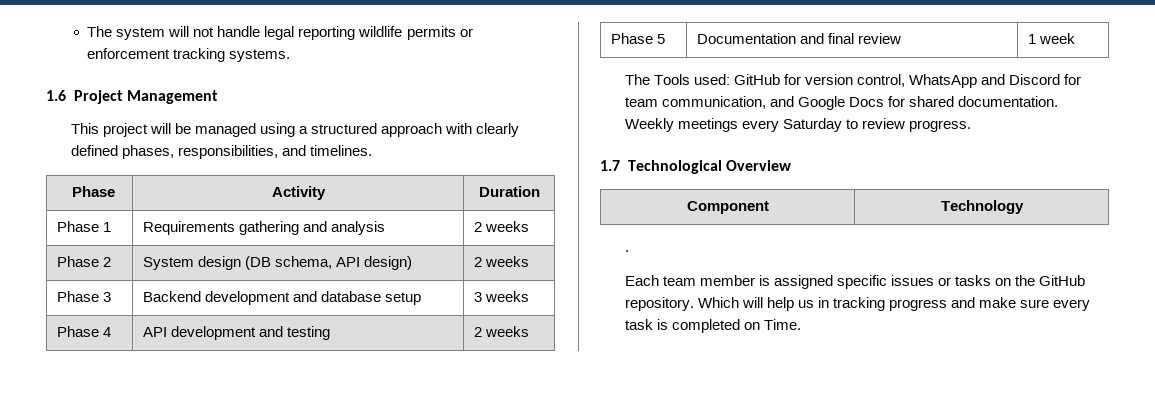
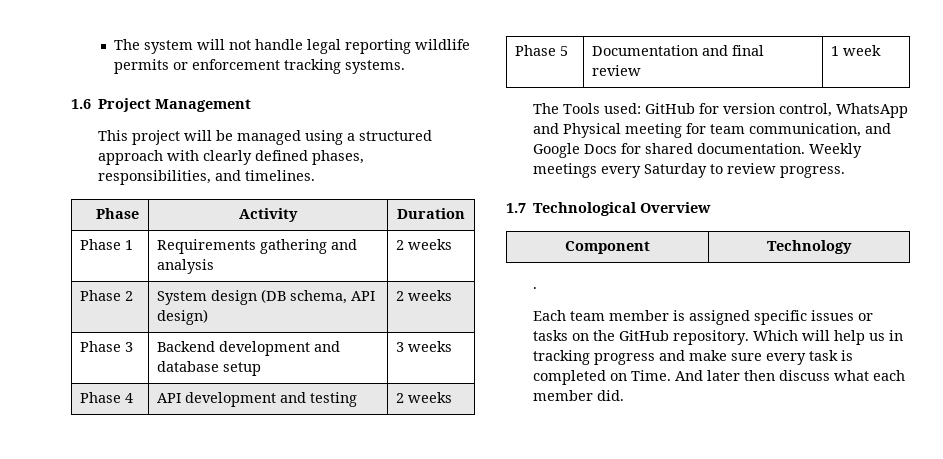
- The Tools used: GitHub for version control, WhatsApp and Discord for team communication, and Google Docs for shared documentation.
+ The Tools used: GitHub for version control, WhatsApp and Physical meeting for team communication, and Google Docs for shared documentation.
+ And later then discuss what each member did.

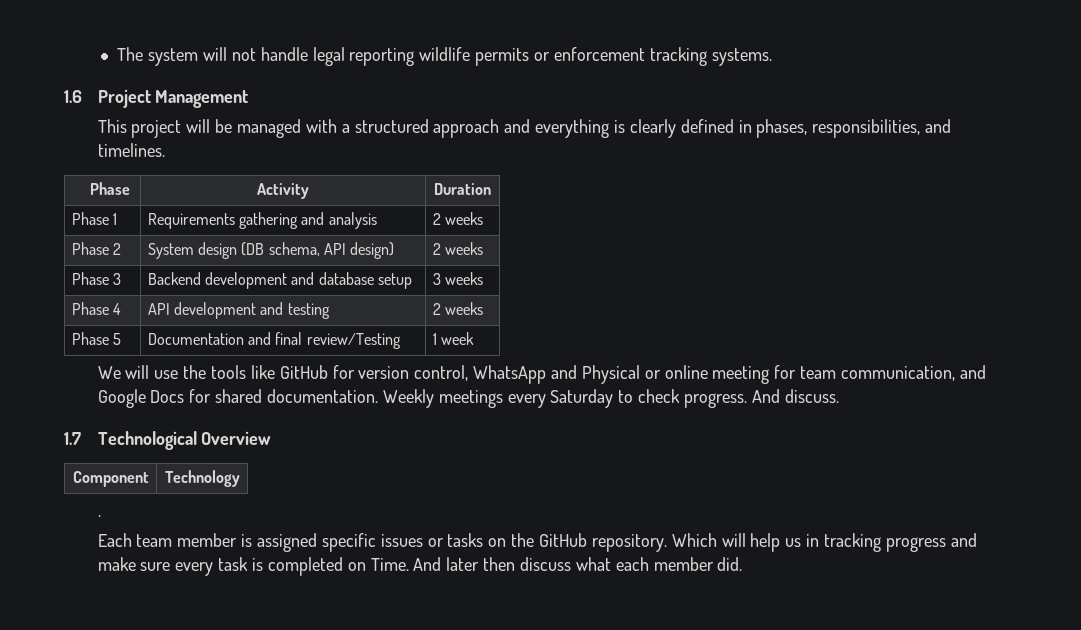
- This project will be managed using a structured approach with clearly defined phases, responsibilities, and timelines.
+ This project will be managed with a structured approach and everything is clearly defined in phases, responsibilities, and timelines.
- Phase 5 | Documentation and final review | 1 week
+ Phase 5 | Documentation and final review/Testing | 1 week
- The Tools used: GitHub for version control, WhatsApp and Physical meeting for team communication, and Google Docs for shared documentation.
+ We will use the tools like GitHub for version control, WhatsApp and Physical or online meeting for team communication, and Google Docs for shared documentation.
- Weekly meetings every Saturday to review progress.
+ Weekly meetings every Saturday to check progress. And discuss.

